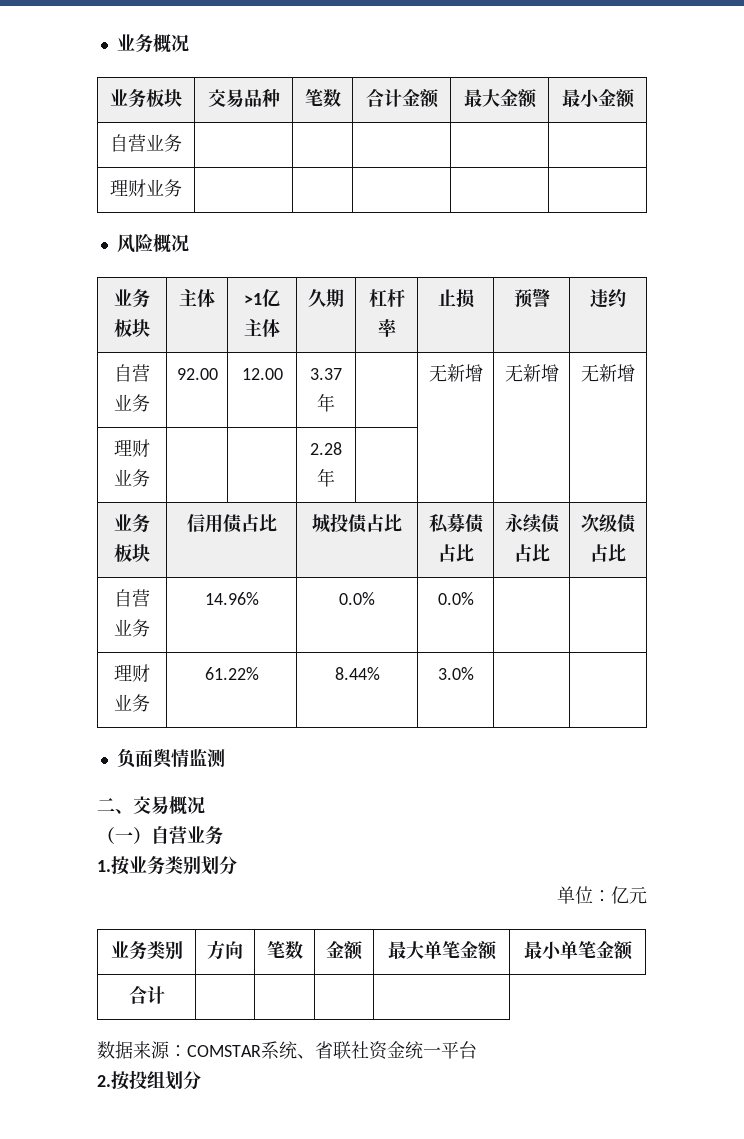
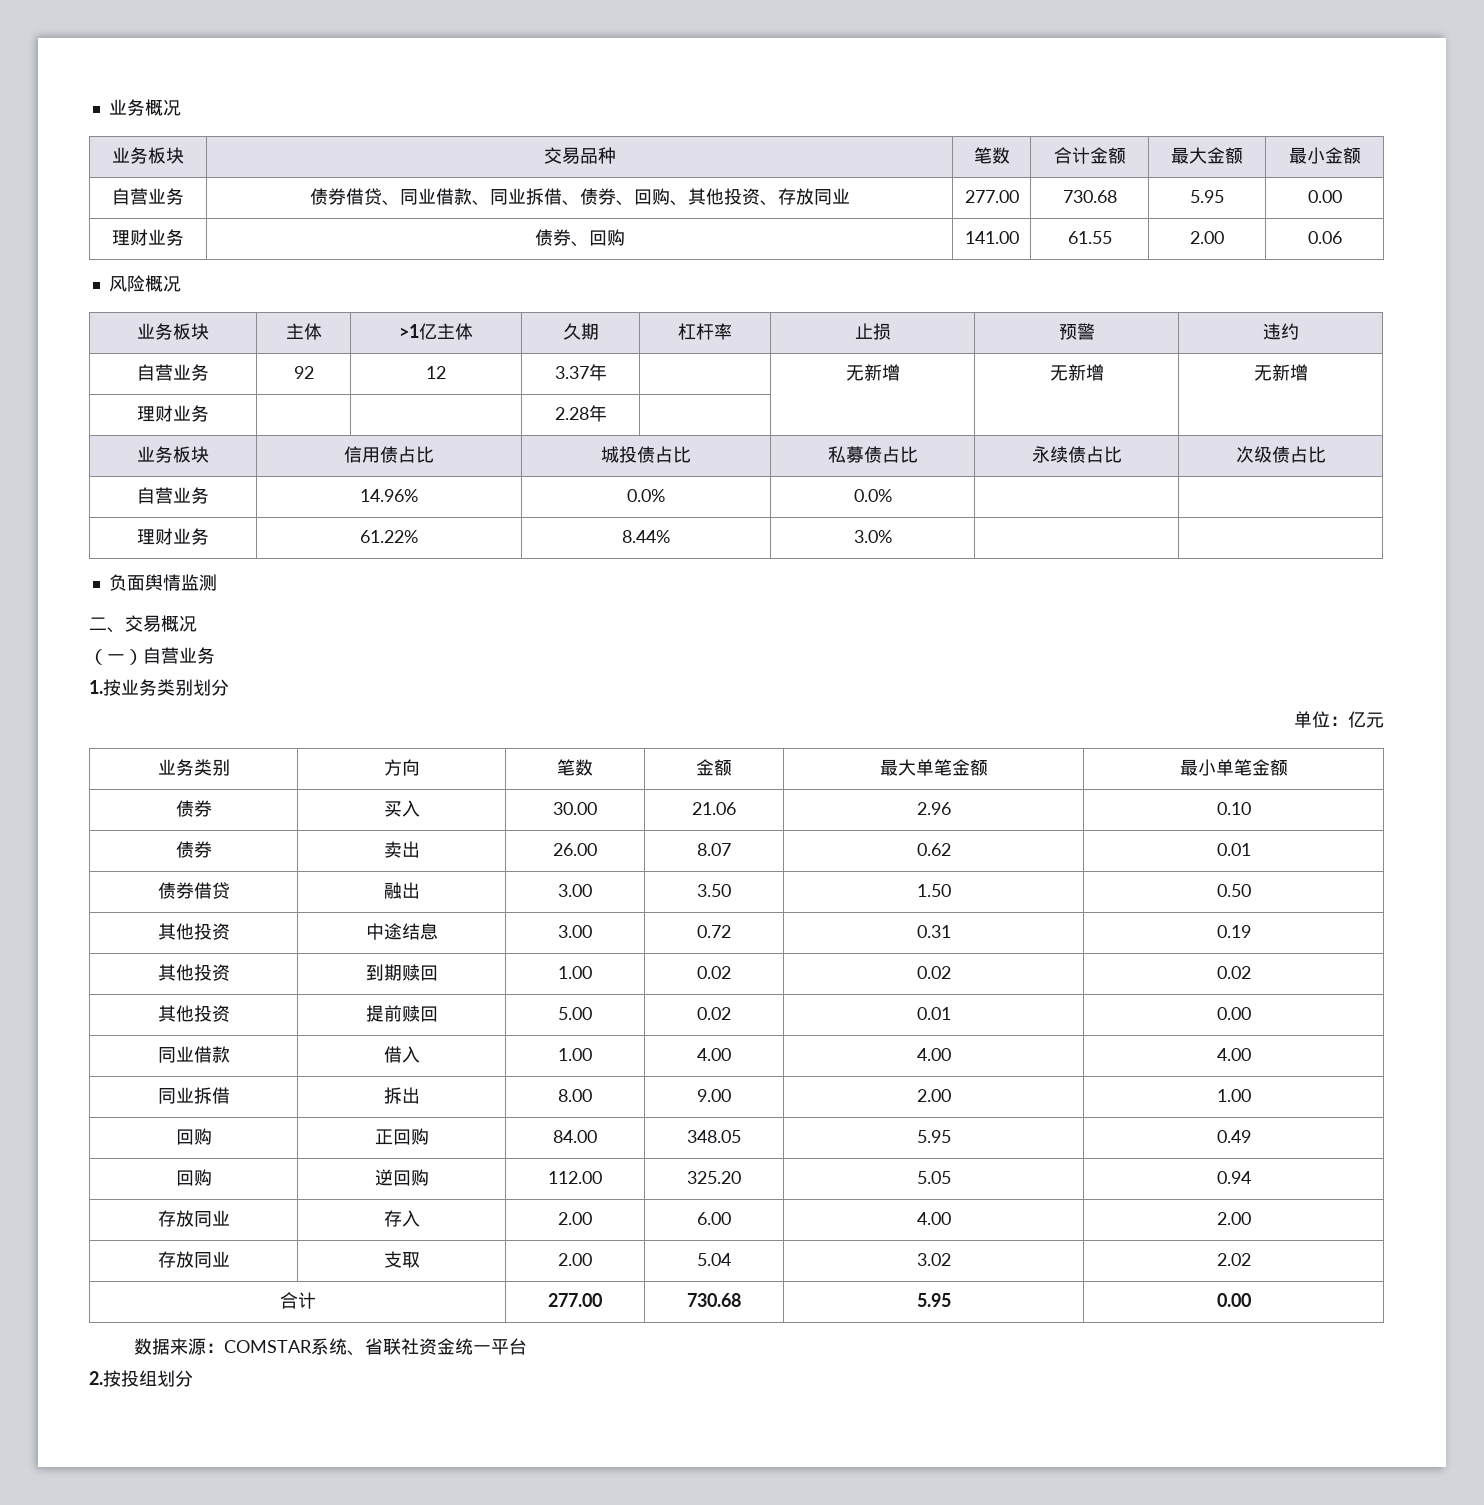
- 自营业务 | | | | |
- 理财业务 | | | | |
+ 自营业务 | 债券借贷、同业借款、同业拆借、债券、回购、其他投资、存放同业 | 277.00 | 730.68 | 5.95 | 0.00
+ 理财业务 | 债券、回购 | 141.00 | 61.55 | 2.00 | 0.06
- 自营业务 | 92.00 | 12.00 | 3.37年 | | 无新增 | 无新增 | 无新增
+ 自营业务 | 92 | 12 | 3.37年 | | 无新增 | 无新增 | 无新增
- 合计 | | | |
+ 债券 | 买入 | 30.00 | 21.06 | 2.96 | 0.10
+ 债券 | 卖出 | 26.00 | 8.07 | 0.62 | 0.01
+ 债券借贷 | 融出 | 3.00 | 3.50 | 1.50 | 0.50
+ 其他投资 | 中途结息 | 3.00 | 0.72 | 0.31 | 0.19
+ 其他投资 | 到期赎回 | 1.00 | 0.02 | 0.02 | 0.02
+ 其他投资 | 提前赎回 | 5.00 | 0.02 | 0.01 | 0.00
+ 同业借款 | 借入 | 1.00 | 4.00 | 4.00 | 4.00
+ 同业拆借 | 拆出 | 8.00 | 9.00 | 2.00 | 1.00
+ 回购 | 正回购 | 84.00 | 348.05 | 5.95 | 0.49
+ 回购 | 逆回购 | 112.00 | 325.20 | 5.05 | 0.94
+ 存放同业 | 存入 | 2.00 | 6.00 | 4.00 | 2.00
+ 存放同业 | 支取 | 2.00 | 5.04 | 3.02 | 2.02
+ 合计 | 277.00 | 730.68 | 5.95 | 0.00

